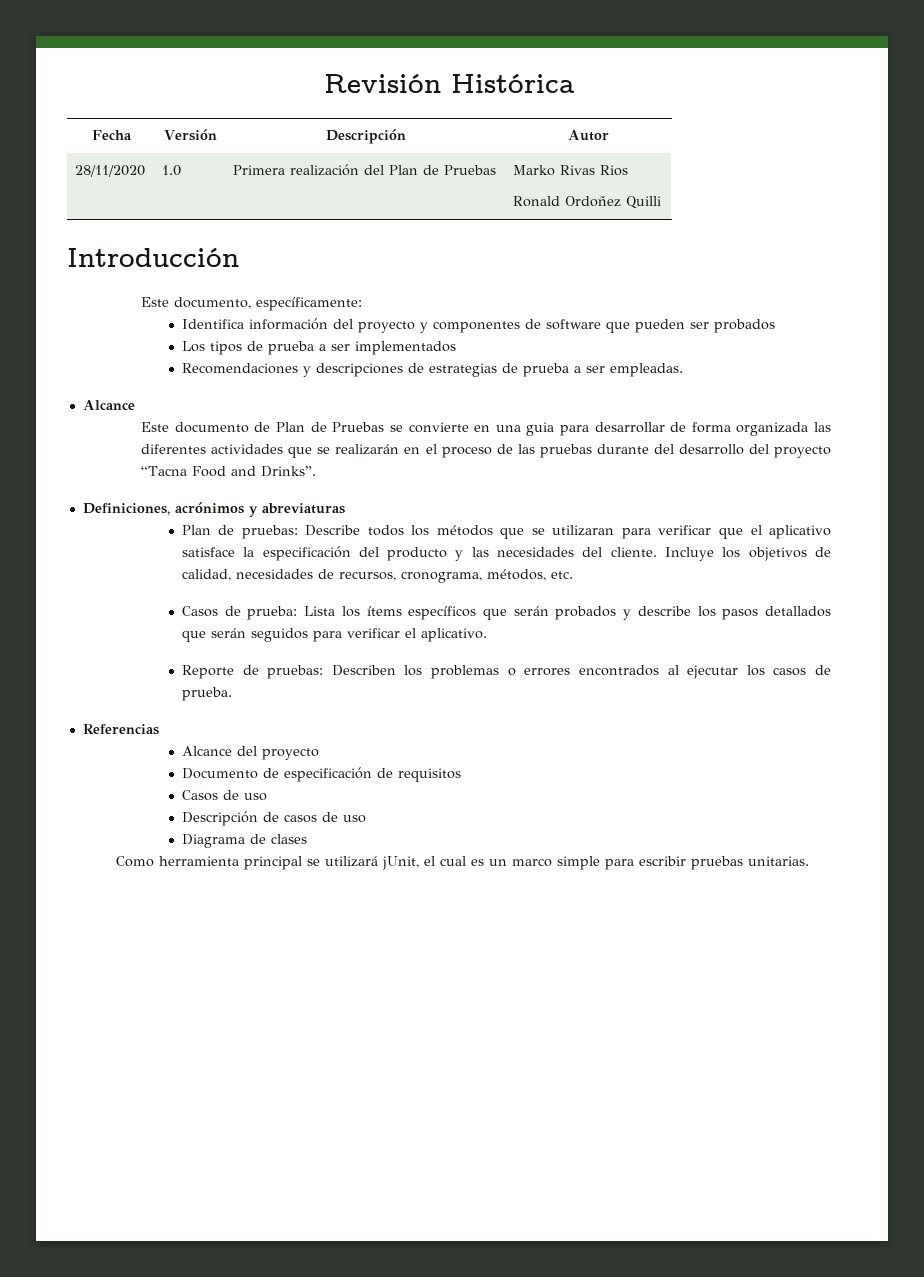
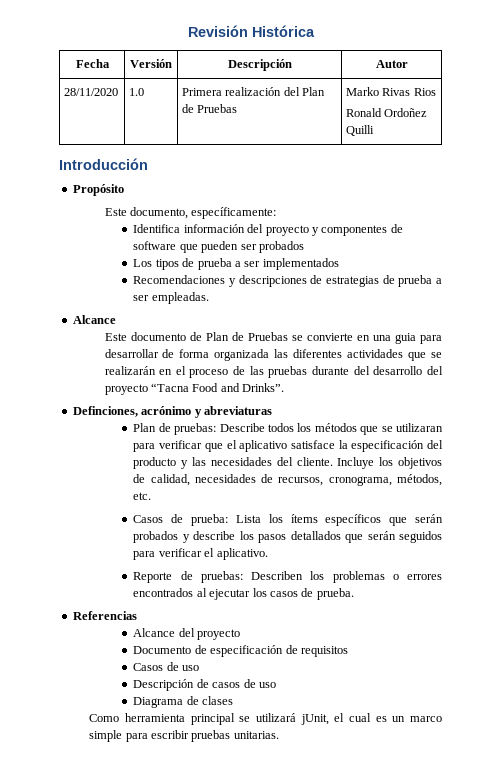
+ Propósito
- Definiciones, acrónimos y abreviaturas
+ Definciones, acrónimo y abreviaturas

